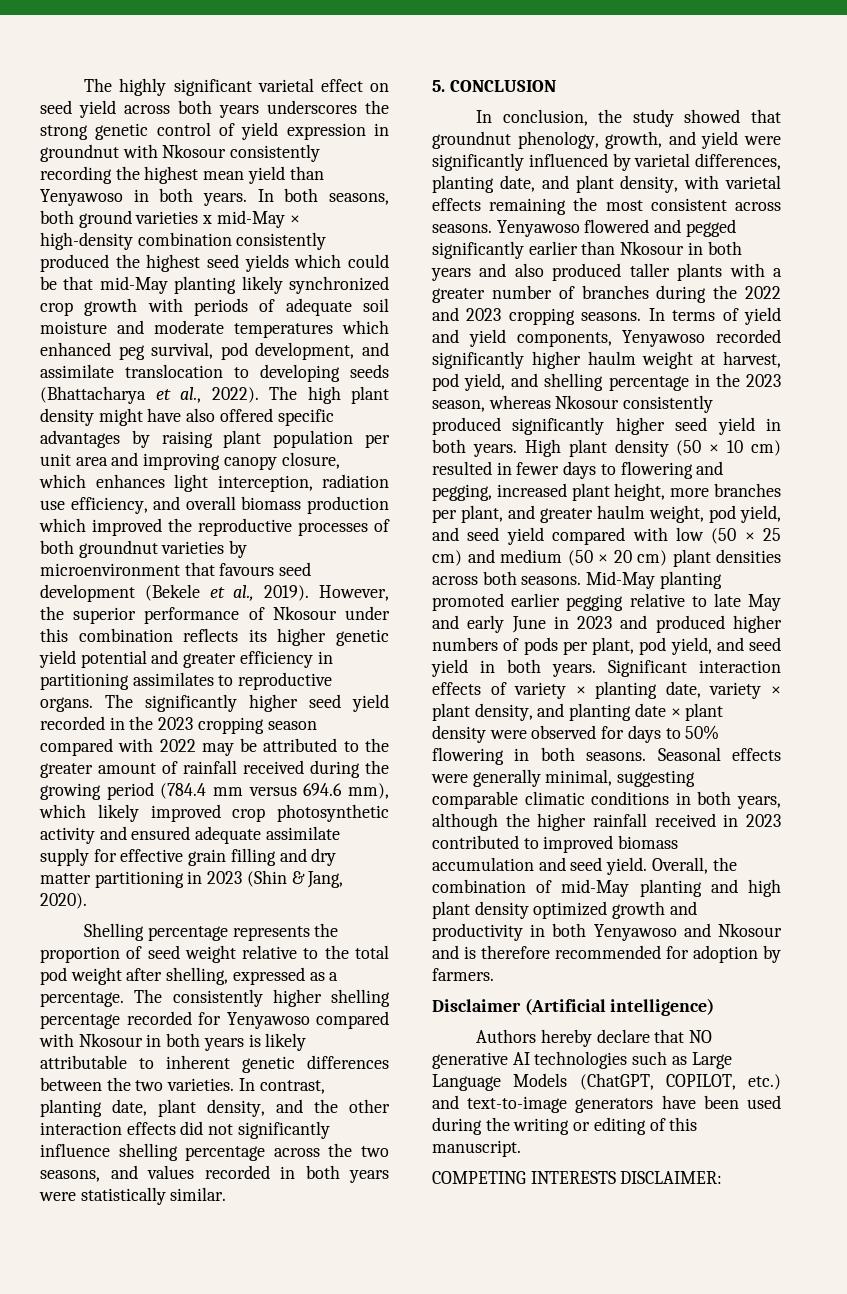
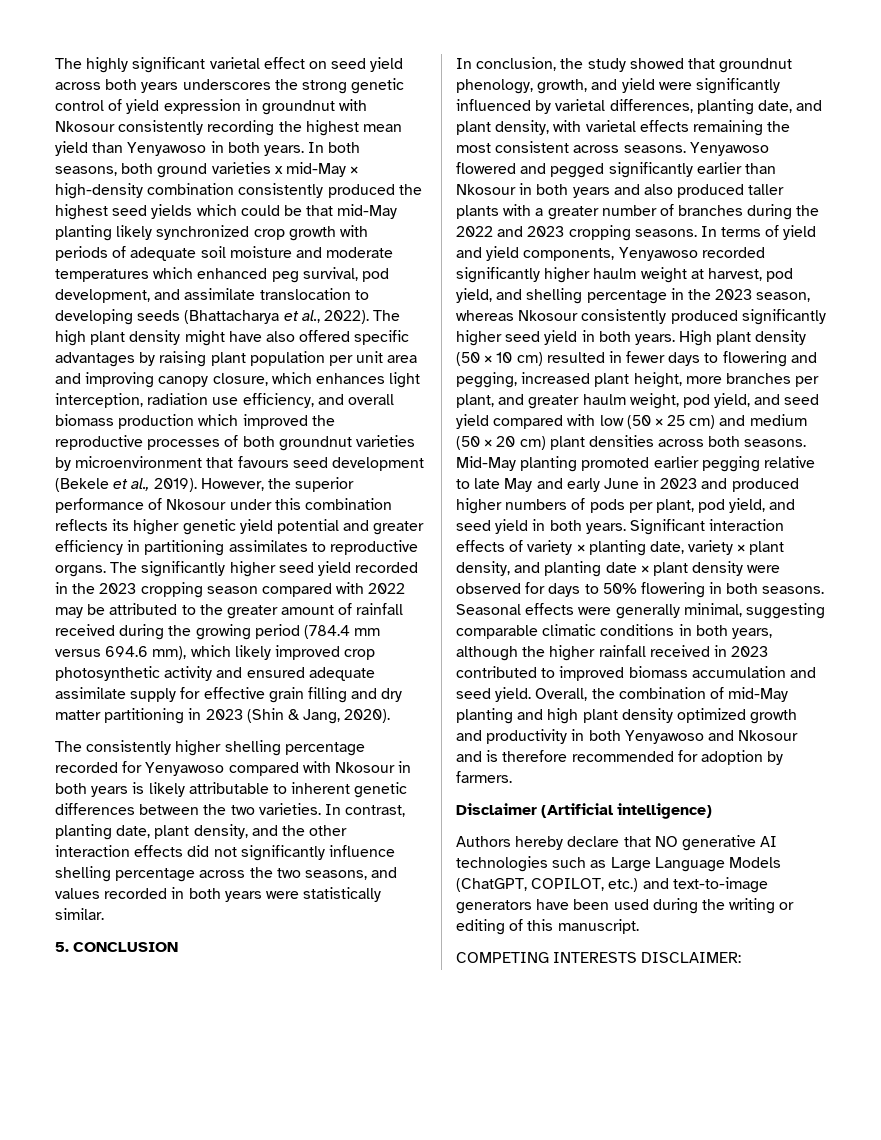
- Shelling percentage represents the proportion of seed weight relative to the total pod weight after shelling, expressed as a percentage.

